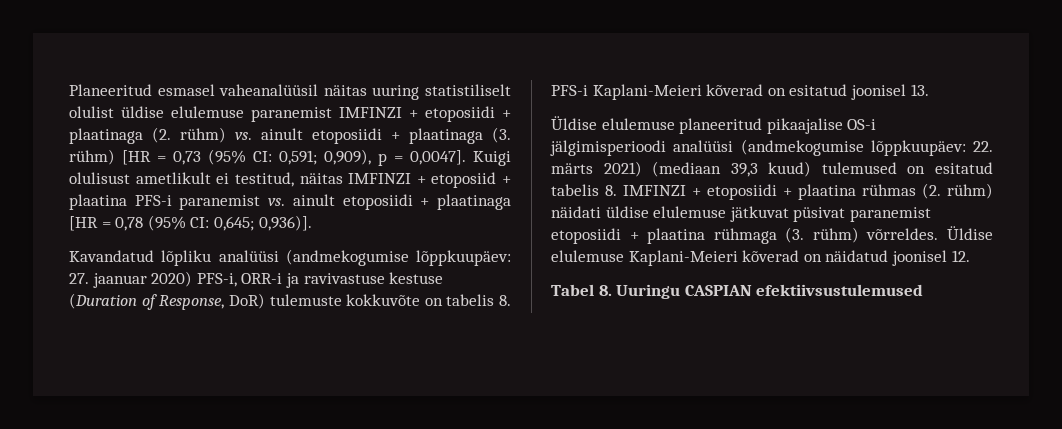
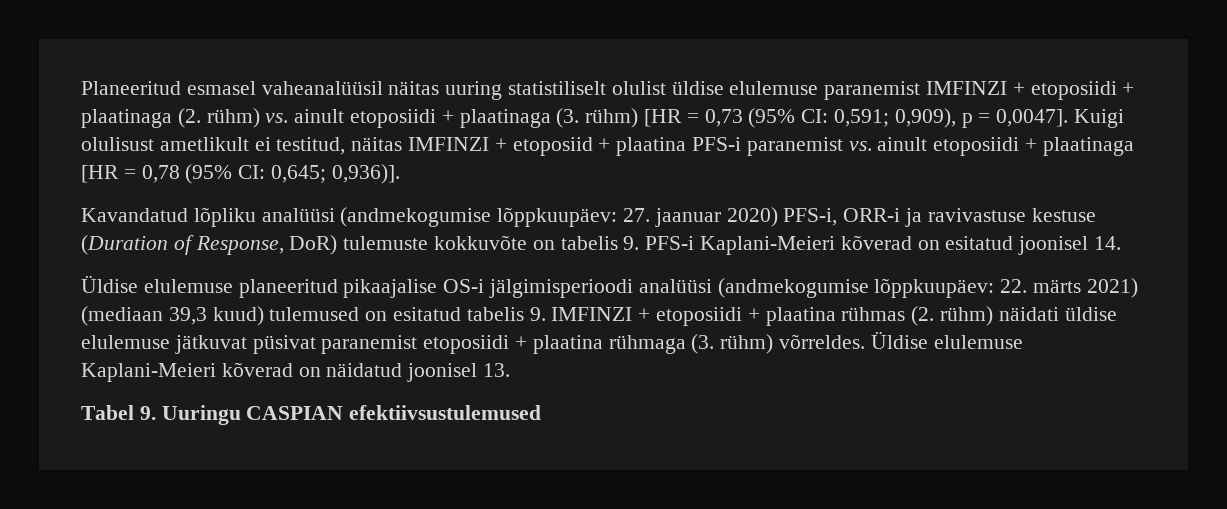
- Kavandatud lõpliku analüüsi (andmekogumise lõppkuupäev: 27. jaanuar 2020) PFS-i, ORR-i ja ravivastuse kestuse (Duration of Response, DoR) tulemuste kokkuvõte on tabelis 8. PFS-i Kaplani-Meieri kõverad on esitatud joonisel 13.
+ Kavandatud lõpliku analüüsi (andmekogumise lõppkuupäev: 27. jaanuar 2020) PFS-i, ORR-i ja ravivastuse kestuse (Duration of Response, DoR) tulemuste kokkuvõte on tabelis 9. PFS-i Kaplani-Meieri kõverad on esitatud joonisel 14.
- Üldise elulemuse planeeritud pikaajalise OS-i jälgimisperioodi analüüsi (andmekogumise lõppkuupäev: 22. märts 2021) (mediaan 39,3 kuud) tulemused on esitatud tabelis 8. IMFINZI + etoposiidi + plaatina rühmas (2. rühm) näidati üldise elulemuse jätkuvat püsivat paranemist etoposiidi + plaatina rühmaga (3. rühm) võrreldes.
+ Üldise elulemuse planeeritud pikaajalise OS-i jälgimisperioodi analüüsi (andmekogumise lõppkuupäev: 22. märts 2021) (mediaan 39,3 kuud) tulemused on esitatud tabelis 9. IMFINZI + etoposiidi + plaatina rühmas (2. rühm) näidati üldise elulemuse jätkuvat püsivat paranemist etoposiidi + plaatina rühmaga (3. rühm) võrreldes.
- Üldise elulemuse Kaplani-Meieri kõverad on näidatud joonisel 12.
+ Üldise elulemuse Kaplani-Meieri kõverad on näidatud joonisel 13.
- Tabel 8. Uuringu CASPIAN efektiivsustulemused
+ Tabel 9. Uuringu CASPIAN efektiivsustulemused

